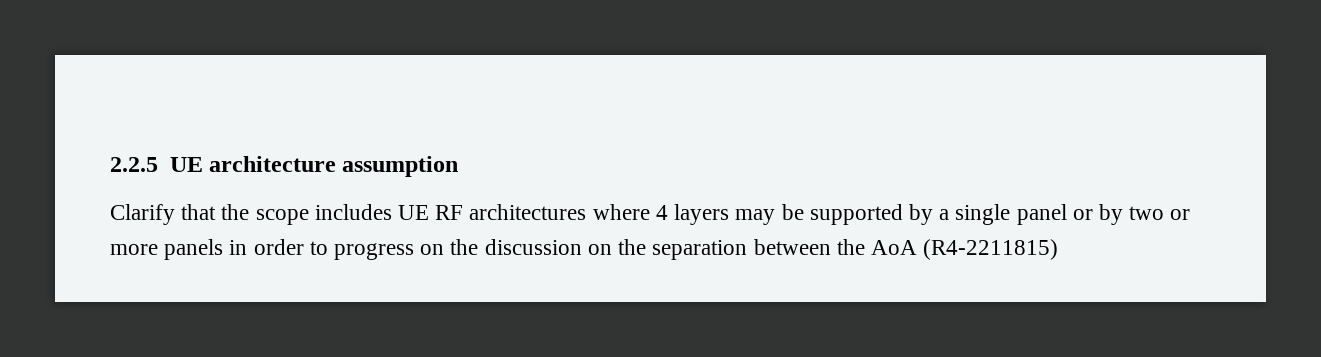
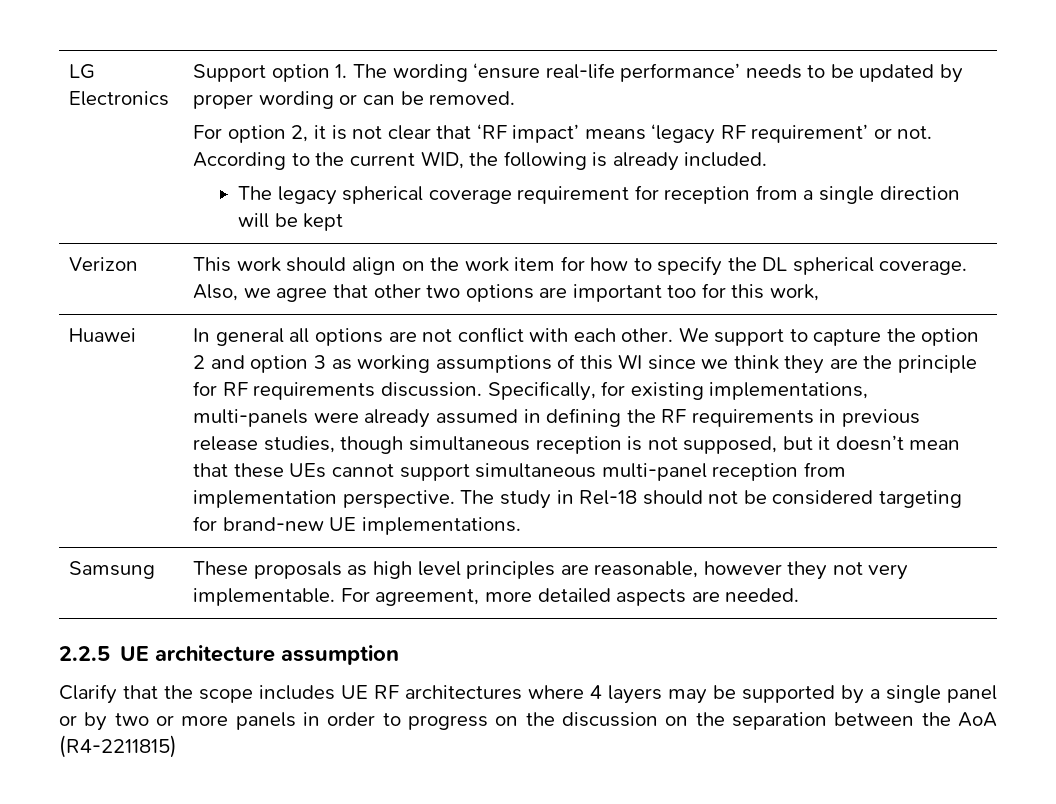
+ LG Electronics | Support option 1. The wording ‘ensure real-life performance’ needs to be updated by proper wording or can be removed.
+ For option 2, it is not clear that ‘RF impact’ means ‘legacy RF requirement’ or not. According to the current WID, the following is already included.
+ The legacy spherical coverage requirement for reception from a single direction will be kept
+ Verizon | This work should align on the work item for how to specify the DL spherical coverage. Also, we agree that other two options are important too for this work,
+ Huawei | In general all options are not conflict with each other. We support to capture the option 2 and option 3 as working assumptions of this WI since we think they are the principle for RF requirements discussion. Specifically, for existing implementations, multi-panels were already assumed in defining the RF requirements in previous release studies, though simultaneous reception is not supposed, but it doesn’t mean that these UEs cannot support simultaneous multi-panel reception from implementation perspective. The study in Rel-18 should not be considered targeting for brand-new UE implementations.
+ Samsung | These proposals as high level principles are reasonable, however they not very implementable. For agreement, more detailed aspects are needed.

